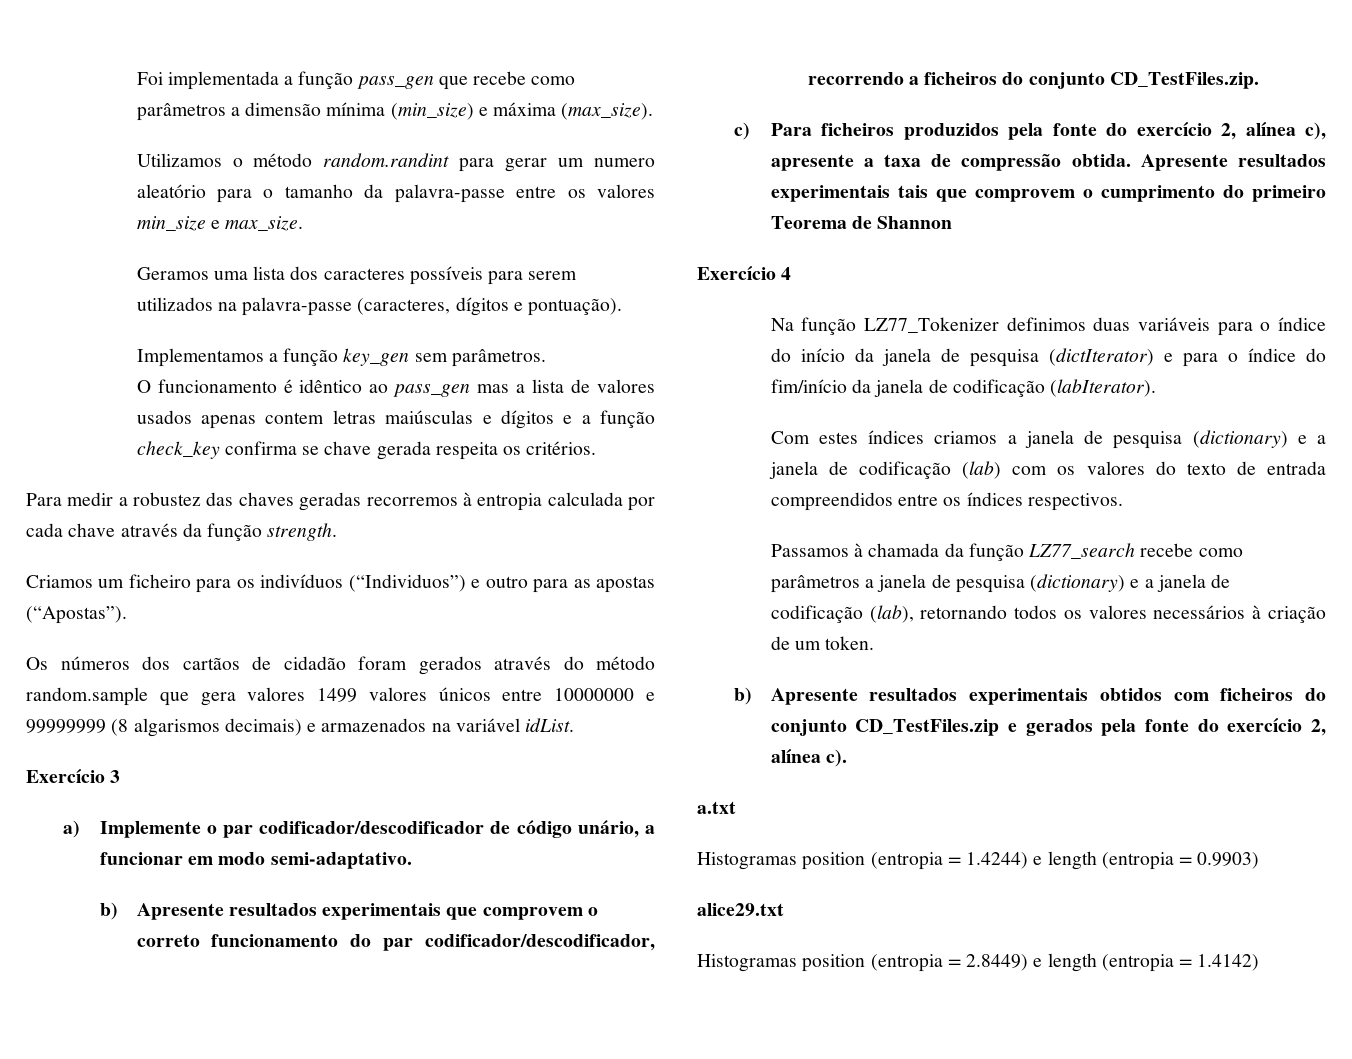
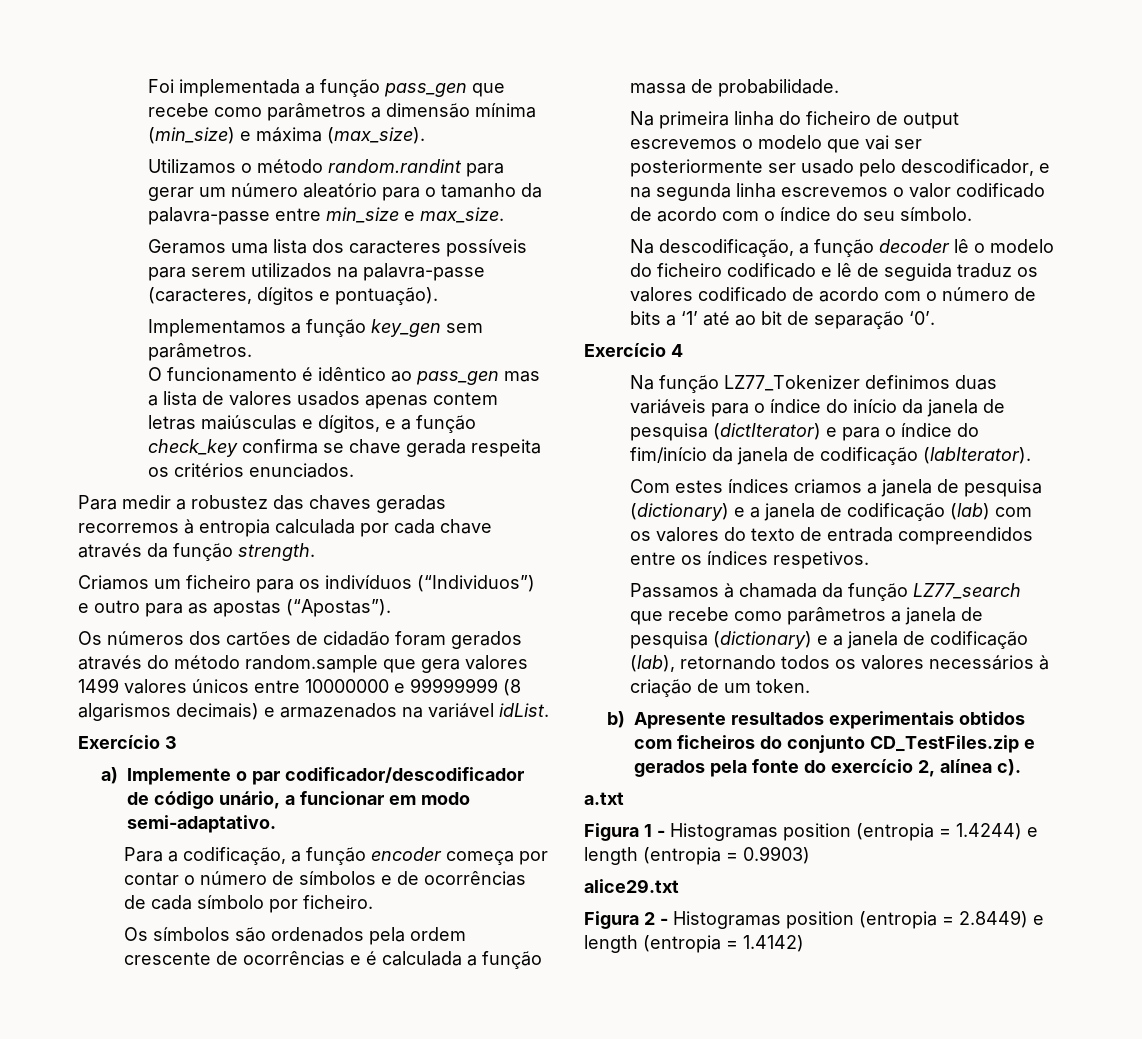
- Utilizamos o método random.randint para gerar um numero aleatório para o tamanho da palavra-passe entre os valores min_size e max_size.
+ Utilizamos o método random.randint para gerar um número aleatório para o tamanho da palavra-passe entre min_size e max_size.
- O funcionamento é idêntico ao pass_gen mas a lista de valores usados apenas contem letras maiúsculas e dígitos e a função check_key confirma se chave gerada respeita os critérios.
+ O funcionamento é idêntico ao pass_gen mas a lista de valores usados apenas contem letras maiúsculas e dígitos, e a função check_key confirma se chave gerada respeita os critérios enunciados.
- Os números dos cartãos de cidadão foram gerados através do método random.sample que gera valores 1499 valores únicos entre 10000000 e 99999999 (8 algarismos decimais) e armazenados na variável idList.
+ Os números dos cartões de cidadão foram gerados através do método random.sample que gera valores 1499 valores únicos entre 10000000 e 99999999 (8 algarismos decimais) e armazenados na variável idList.
- b) Apresente resultados experimentais que comprovem o correto funcionamento do par codificador/descodificador, recorrendo a ficheiros do conjunto CD_TestFiles.zip.
- c) Para ficheiros produzidos pela fonte do exercício 2, alínea c), apresente a taxa de compressão obtida. Apresente resultados experimentais tais que comprovem o cumprimento do primeiro Teorema de Shannon
+ Para a codificação, a função encoder começa por contar o número de símbolos e de ocorrências de cada símbolo por ficheiro.
+ Os símbolos são ordenados pela ordem crescente de ocorrências e é calculada a função massa de probabilidade.
+ Na primeira linha do ficheiro de output escrevemos o modelo que vai ser posteriormente ser usado pelo descodificador, e na segunda linha escrevemos o valor codificado de acordo com o índice do seu símbolo.
+ Na descodificação, a função decoder lê o modelo do ficheiro codificado e lê de seguida traduz os valores codificado de acordo com o número de bits a ‘1’ até ao bit de separação ‘0’.
- Com estes índices criamos a janela de pesquisa (dictionary) e a janela de codificação (lab) com os valores do texto de entrada compreendidos entre os índices respectivos.
+ Com estes índices criamos a janela de pesquisa (dictionary) e a janela de codificação (lab) com os valores do texto de entrada compreendidos entre os índices respetivos.
- Passamos à chamada da função LZ77_search recebe como parâmetros a janela de pesquisa (dictionary) e a janela de codificação (lab), retornando todos os valores necessários à criação de um token.
+ Passamos à chamada da função LZ77_search que recebe como parâmetros a janela de pesquisa (dictionary) e a janela de codificação (lab), retornando todos os valores necessários à criação de um token.
- Histogramas position (entropia = 1.4244) e length (entropia = 0.9903)
+ Figura 1 - Histogramas position (entropia = 1.4244) e length (entropia = 0.9903)
- Histogramas position (entropia = 2.8449) e length (entropia = 1.4142)
+ Figura 2 - Histogramas position (entropia = 2.8449) e length (entropia = 1.4142)

